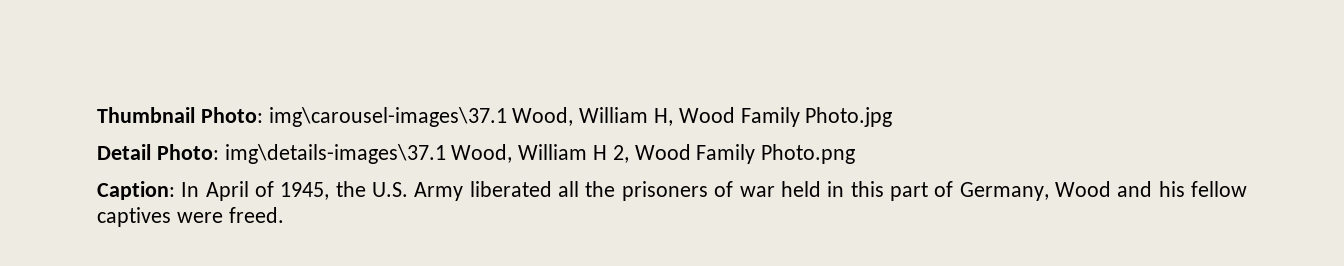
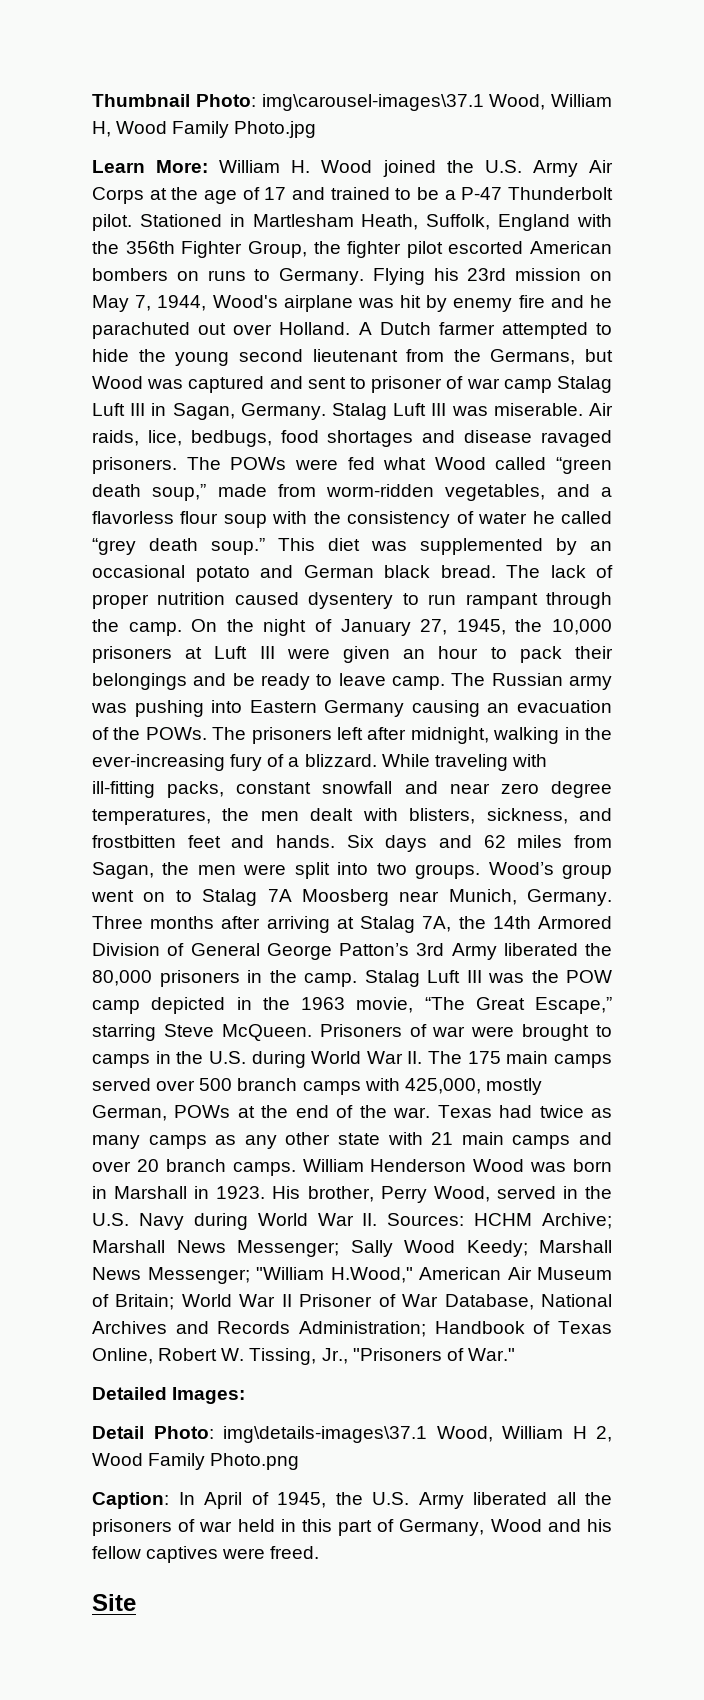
+ Learn More: William H. Wood joined the U.S. Army Air Corps at the age of 17 and trained to be a P-47 Thunderbolt pilot. Stationed in Martlesham Heath, Suffolk, England with the 356th Fighter Group, the fighter pilot escorted American bombers on runs to Germany. Flying his 23rd mission on May 7, 1944, Wood's airplane was hit by enemy fire and he parachuted out over Holland. A Dutch farmer attempted to hide the young second lieutenant from the Germans, but Wood was captured and sent to prisoner of war camp Stalag Luft III in Sagan, Germany. Stalag Luft III was miserable. Air raids, lice, bedbugs, food shortages and disease ravaged prisoners. The POWs were fed what Wood called “green death soup,” made from worm-ridden vegetables, and a flavorless flour soup with the consistency of water he called “grey death soup.” This diet was supplemented by an occasional potato and German black bread. The lack of proper nutrition caused dysentery to run rampant through the camp. On the night of January 27, 1945, the 10,000 prisoners at Luft III were given an hour to pack their belongings and be ready to leave camp. The Russian army was pushing into Eastern Germany causing an evacuation of the POWs. The prisoners left after midnight, walking in the ever-increasing fury of a blizzard. While traveling with ill-fitting packs, constant snowfall and near zero degree temperatures, the men dealt with blisters, sickness, and frostbitten feet and hands. Six days and 62 miles from Sagan, the men were split into two groups. Wood’s group went on to Stalag 7A Moosberg near Munich, Germany. Three months after arriving at Stalag 7A, the 14th Armored Division of General George Patton’s 3rd Army liberated the 80,000 prisoners in the camp. Stalag Luft III was the POW camp depicted in the 1963 movie, “The Great Escape,” starring Steve McQueen. Prisoners of war were brought to camps in the U.S. during World War II. The 175 main camps served over 500 branch camps with 425,000, mostly German, POWs at the end of the war. Texas had twice as many camps as any other state with 21 main camps and over 20 branch camps. William Henderson Wood was born in Marshall in 1923. His brother, Perry Wood, served in the U.S. Navy during World War II. Sources: HCHM Archive; Marshall News Messenger; Sally Wood Keedy; Marshall News Messenger; "William H.Wood," American Air Museum of Britain; World War II Prisoner of War Database, National Archives and Records Administration; Handbook of Texas Online, Robert W. Tissing, Jr., "Prisoners of War."
+ Detailed Images:
+ Site

